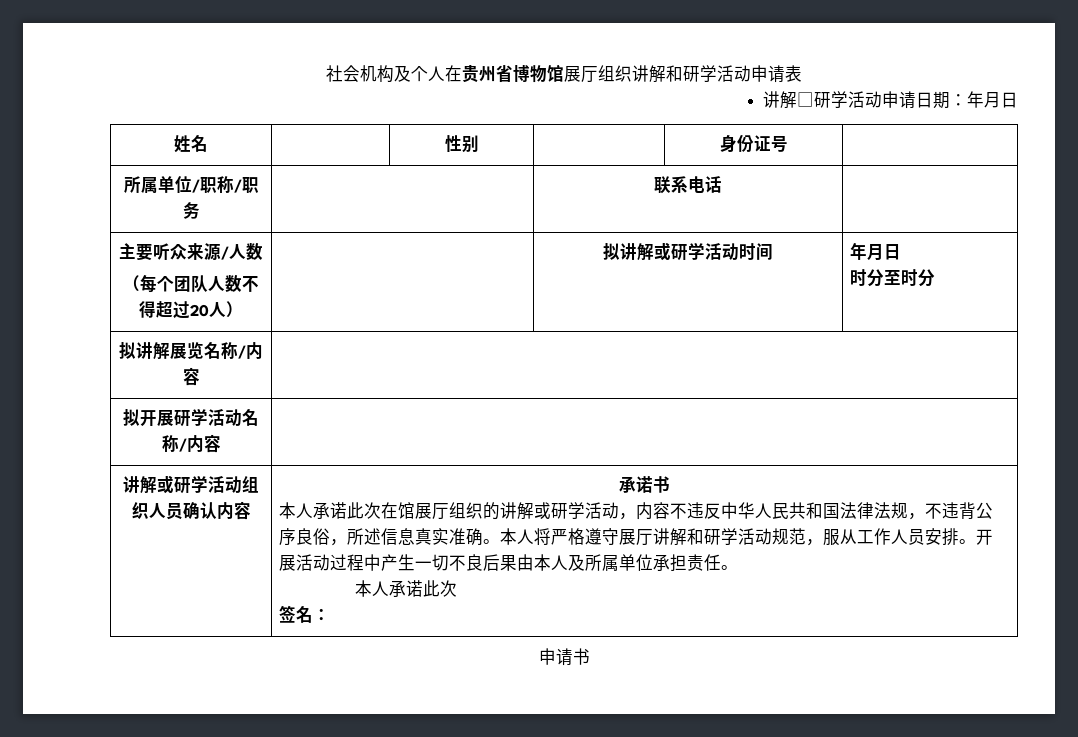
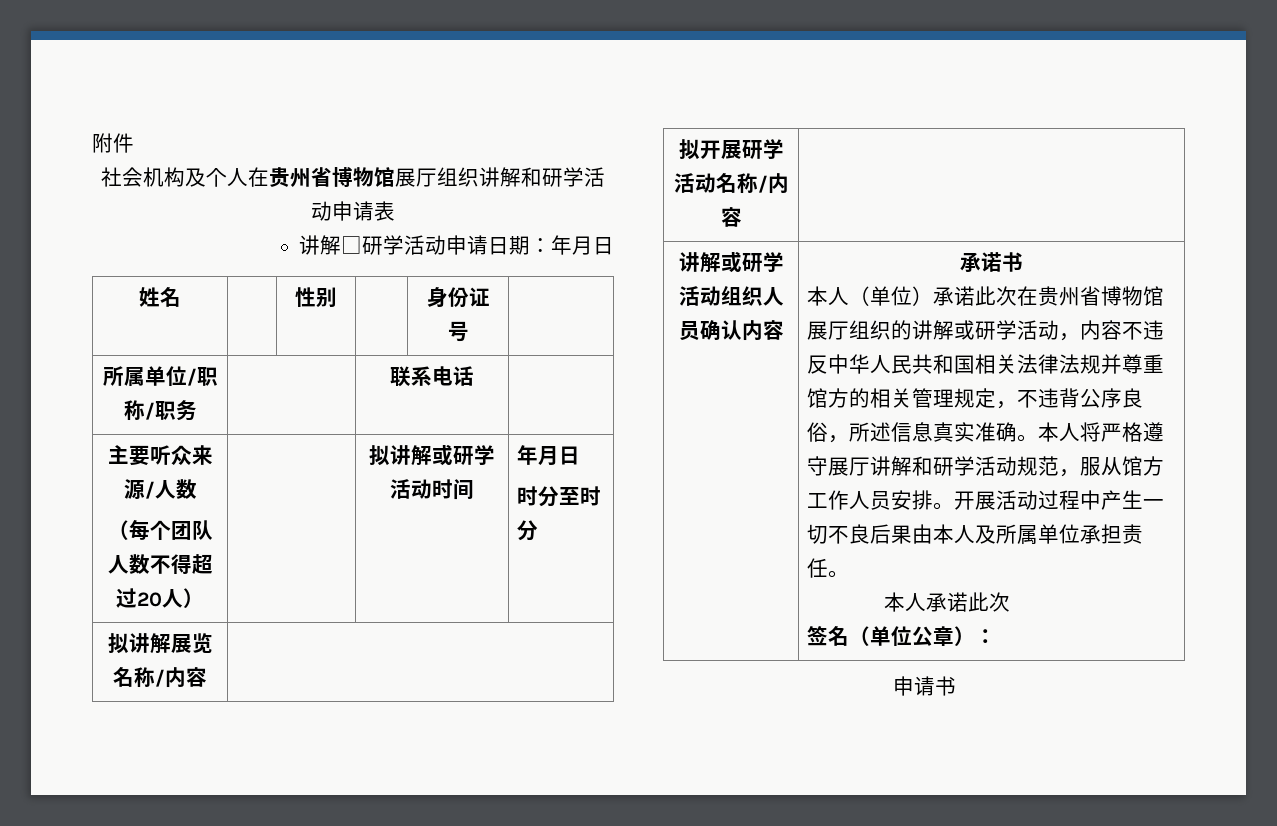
+ 附件
- 本人承诺此次在馆展厅组织的讲解或研学活动，内容不违反中华人民共和国法律法规，不违背公序良俗，所述信息真实准确。
+ 本人（单位）承诺此次在贵州省博物馆展厅组织的讲解或研学活动，内容不违反中华人民共和国相关法律法规并尊重馆方的相关管理规定，不违背公序良俗，所述信息真实准确。
- 本人将严格遵守展厅讲解和研学活动规范，服从工作人员安排。
+ 本人将严格遵守展厅讲解和研学活动规范，服从馆方工作人员安排。
- 签名：
+ 签名（单位公章）：

